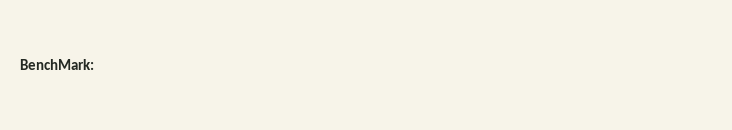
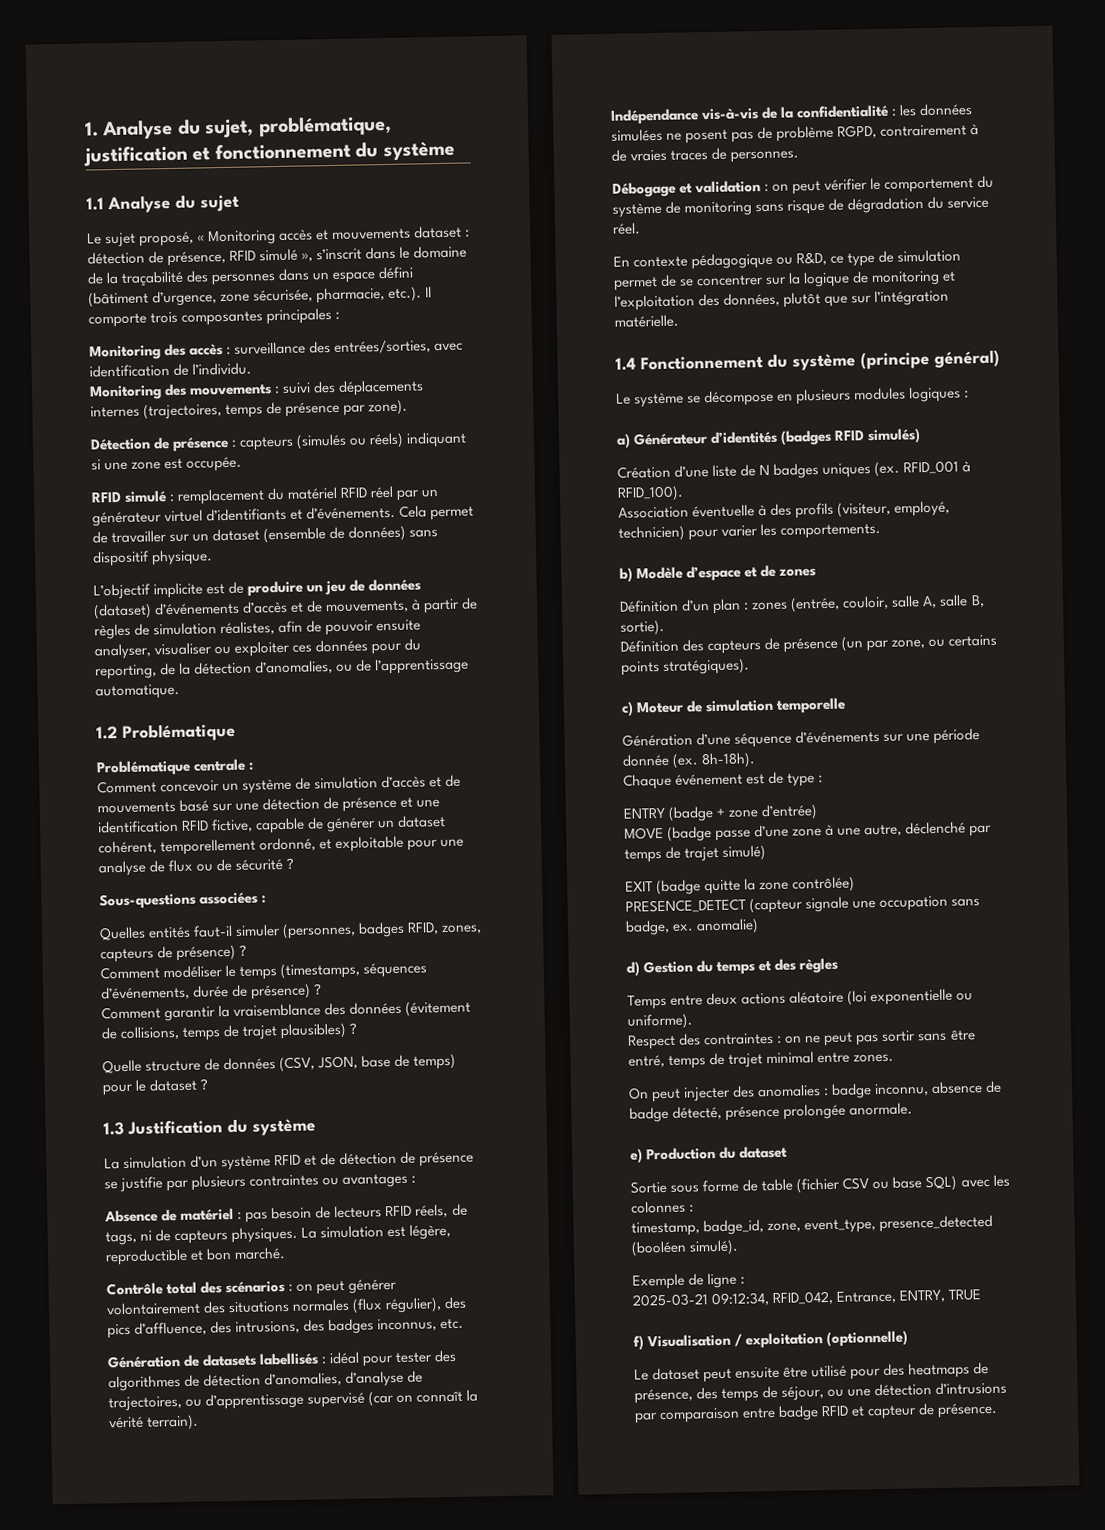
- BenchMark:
+ 1. Analyse du sujet, problématique, justification et fonctionnement du système
+ 1.1 Analyse du sujet
+ Le sujet proposé, « Monitoring accès et mouvements dataset : détection de présence, RFID simulé », s’inscrit dans le domaine de la traçabilité des personnes dans un espace défini (bâtiment d’urgence, zone sécurisée, pharmacie, etc.). Il comporte trois composantes principales :
+ Monitoring des accès : surveillance des entrées/sorties, avec identification de l’individu.
+ Monitoring des mouvements : suivi des déplacements internes (trajectoires, temps de présence par zone).
+ Détection de présence : capteurs (simulés ou réels) indiquant si une zone est occupée.
+ RFID simulé : remplacement du matériel RFID réel par un générateur virtuel d’identifiants et d’événements. Cela permet de travailler sur un dataset (ensemble de données) sans dispositif physique.
+ L’objectif implicite est de produire un jeu de données (dataset) d’événements d’accès et de mouvements, à partir de règles de simulation réalistes, afin de pouvoir ensuite analyser, visualiser ou exploiter ces données pour du reporting, de la détection d’anomalies, ou de l’apprentissage automatique.
+ 1.2 Problématique
+ Problématique centrale :
+ Comment concevoir un système de simulation d’accès et de mouvements basé sur une détection de présence et une identification RFID fictive, capable de générer un dataset cohérent, temporellement ordonné, et exploitable pour une analyse de flux ou de sécurité ?
+ Sous-questions associées :
+ Quelles entités faut-il simuler (personnes, badges RFID, zones, capteurs de présence) ?
+ Comment modéliser le temps (timestamps, séquences d’événements, durée de présence) ?
+ Comment garantir la vraisemblance des données (évitement de collisions, temps de trajet plausibles) ?
+ Quelle structure de données (CSV, JSON, base de temps) pour le dataset ?
+ 1.3 Justification du système
+ La simulation d’un système RFID et de détection de présence se justifie par plusieurs contraintes ou avantages :
+ Absence de matériel : pas besoin de lecteurs RFID réels, de tags, ni de capteurs physiques. La simulation est légère, reproductible et bon marché.
+ Contrôle total des scénarios : on peut générer volontairement des situations normales (flux régulier), des pics d’affluence, des intrusions, des badges inconnus, etc.
+ Génération de datasets labellisés : idéal pour tester des algorithmes de détection d’anomalies, d’analyse de trajectoires, ou d’apprentissage supervisé (car on connaît la vérité terrain).
+ Indépendance vis-à-vis de la confidentialité : les données simulées ne posent pas de problème RGPD, contrairement à de vraies traces de personnes.
+ Débogage et validation : on peut vérifier le comportement du système de monitoring sans risque de dégradation du service réel.
+ En contexte pédagogique ou R&D, ce type de simulation permet de se concentrer sur la logique de monitoring et l’exploitation des données, plutôt que sur l’intégration matérielle.
+ 1.4 Fonctionnement du système (principe général)
+ Le système se décompose en plusieurs modules logiques :
+ a) Générateur d’identités (badges RFID simulés)
+ Création d’une liste de N badges uniques (ex. RFID_001 à RFID_100).
+ Association éventuelle à des profils (visiteur, employé, technicien) pour varier les comportements.
+ b) Modèle d’espace et de zones
+ Définition d’un plan : zones (entrée, couloir, salle A, salle B, sortie).
+ Définition des capteurs de présence (un par zone, ou certains points stratégiques).
+ c) Moteur de simulation temporelle
+ Génération d’une séquence d’événements sur une période donnée (ex. 8h-18h).
+ Chaque événement est de type :
+ ENTRY (badge + zone d’entrée)
+ MOVE (badge passe d’une zone à une autre, déclenché par temps de trajet simulé)
+ EXIT (badge quitte la zone contrôlée)
+ PRESENCE_DETECT (capteur signale une occupation sans badge, ex. anomalie)
+ d) Gestion du temps et des règles
+ Temps entre deux actions aléatoire (loi exponentielle ou uniforme).
+ Respect des contraintes : on ne peut pas sortir sans être entré, temps de trajet minimal entre zones.
+ On peut injecter des anomalies : badge inconnu, absence de badge détecté, présence prolongée anormale.
+ e) Production du dataset
+ Sortie sous forme de table (fichier CSV ou base SQL) avec les colonnes :
+ timestamp, badge_id, zone, event_type, presence_detected (booléen simulé).
+ Exemple de ligne :
+ 2025-03-21 09:12:34, RFID_042, Entrance, ENTRY, TRUE
+ f) Visualisation / exploitation (optionnelle)
+ Le dataset peut ensuite être utilisé pour des heatmaps de présence, des temps de séjour, ou une détection d’intrusions par comparaison entre badge RFID et capteur de présence.

